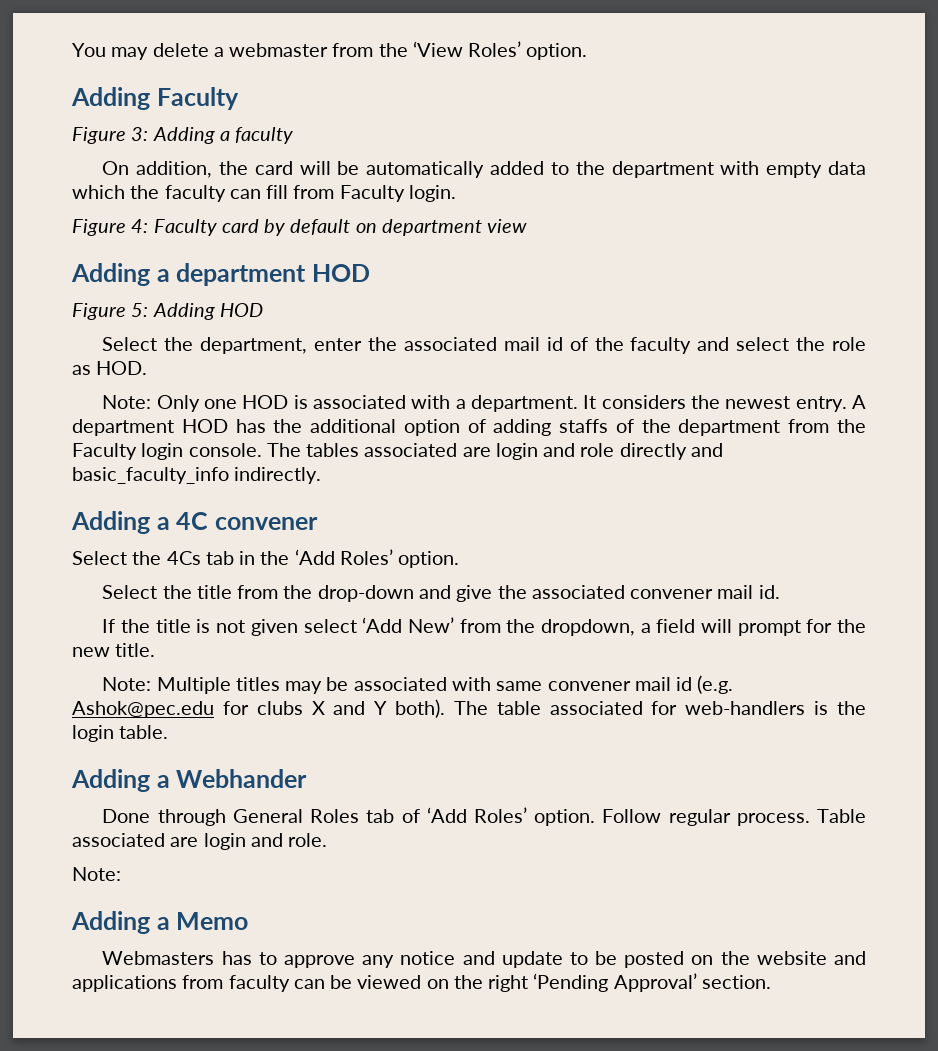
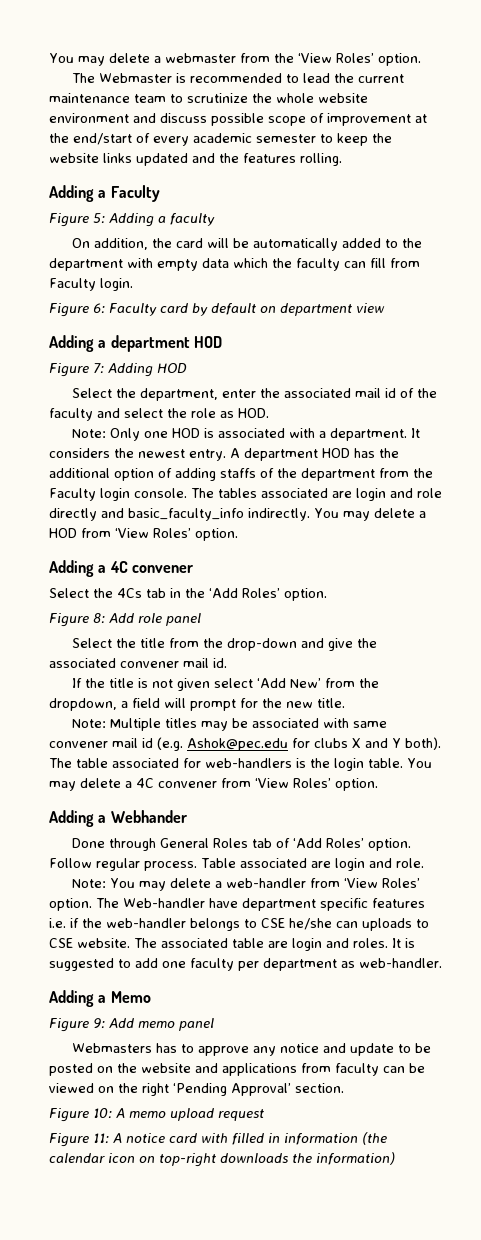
- Adding Faculty
+ The Webmaster is recommended to lead the current maintenance team to scrutinize the whole website environment and discuss possible scope of improvement at the end/start of every academic semester to keep the website links updated and the features rolling.
+ Adding a Faculty
- Figure 3: Adding a faculty
+ Figure 5: Adding a faculty
- Figure 4: Faculty card by default on department view
+ Figure 6: Faculty card by default on department view
- Figure 5: Adding HOD
+ Figure 7: Adding HOD
+ You may delete a HOD from ‘View Roles’ option.
+ Figure 8: Add role panel
+ You may delete a 4C convener from ‘View Roles’ option.
  Table associated are login and role.
- Note:
+ Note: You may delete a web-handler from ‘View Roles’ option. The Web-handler have department specific features i.e. if the web-handler belongs to CSE he/she can uploads to CSE website. The associated table are login and roles. It is suggested to add one faculty per department as web-handler.
  Adding a Memo
+ Figure 9: Add memo panel
+ Figure 10: A memo upload request
+ Figure 11: A notice card with filled in information (the calendar icon on top-right downloads the information)

